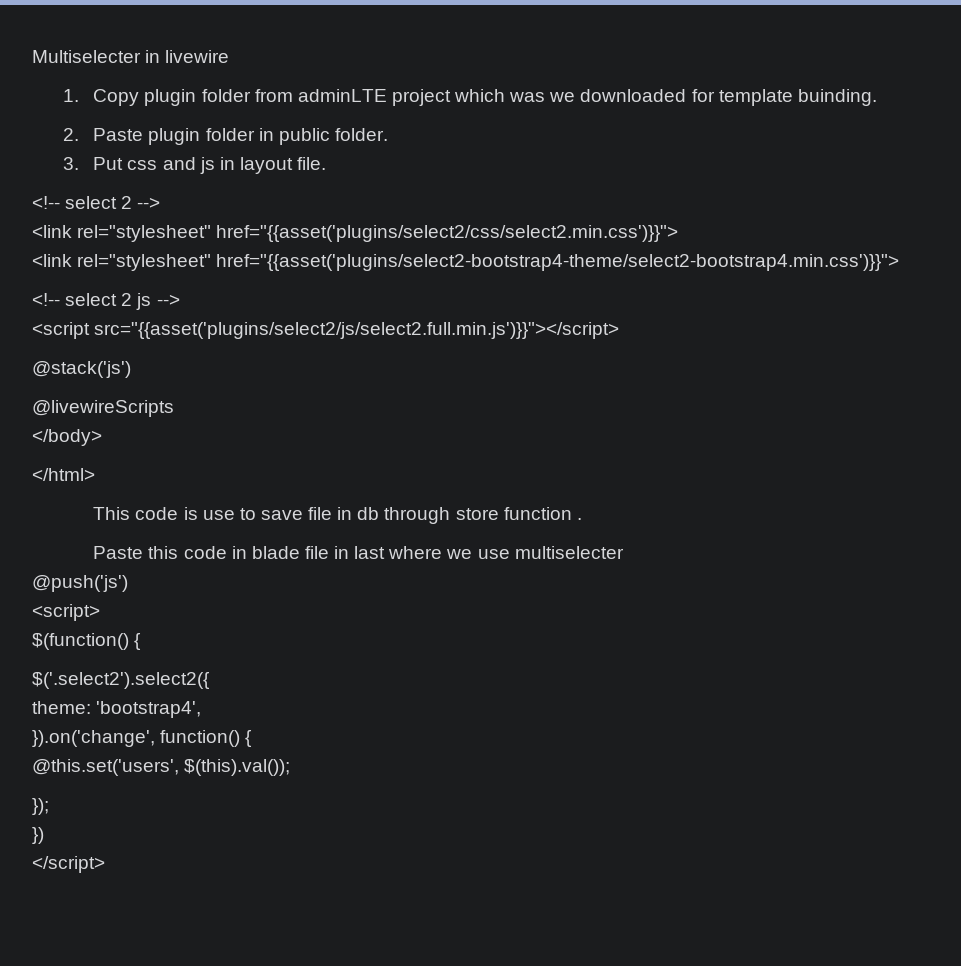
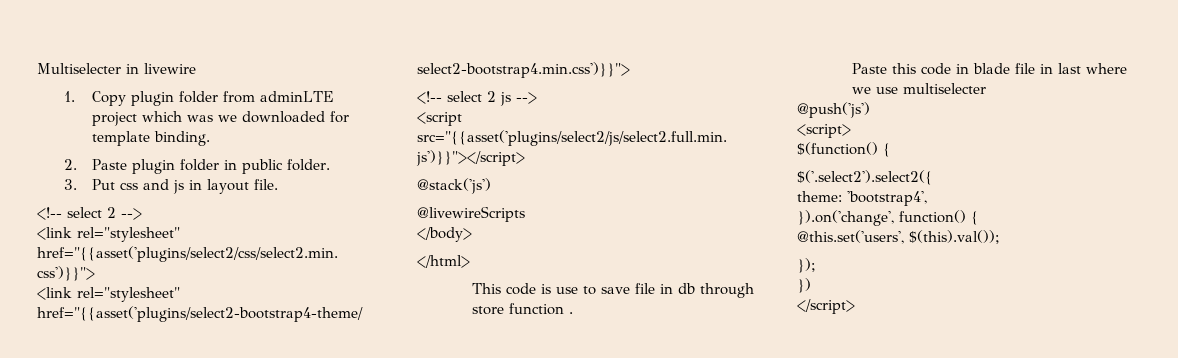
- 1. Copy plugin folder from adminLTE project which was we downloaded for template buinding.
+ 1. Copy plugin folder from adminLTE project which was we downloaded for template binding.

